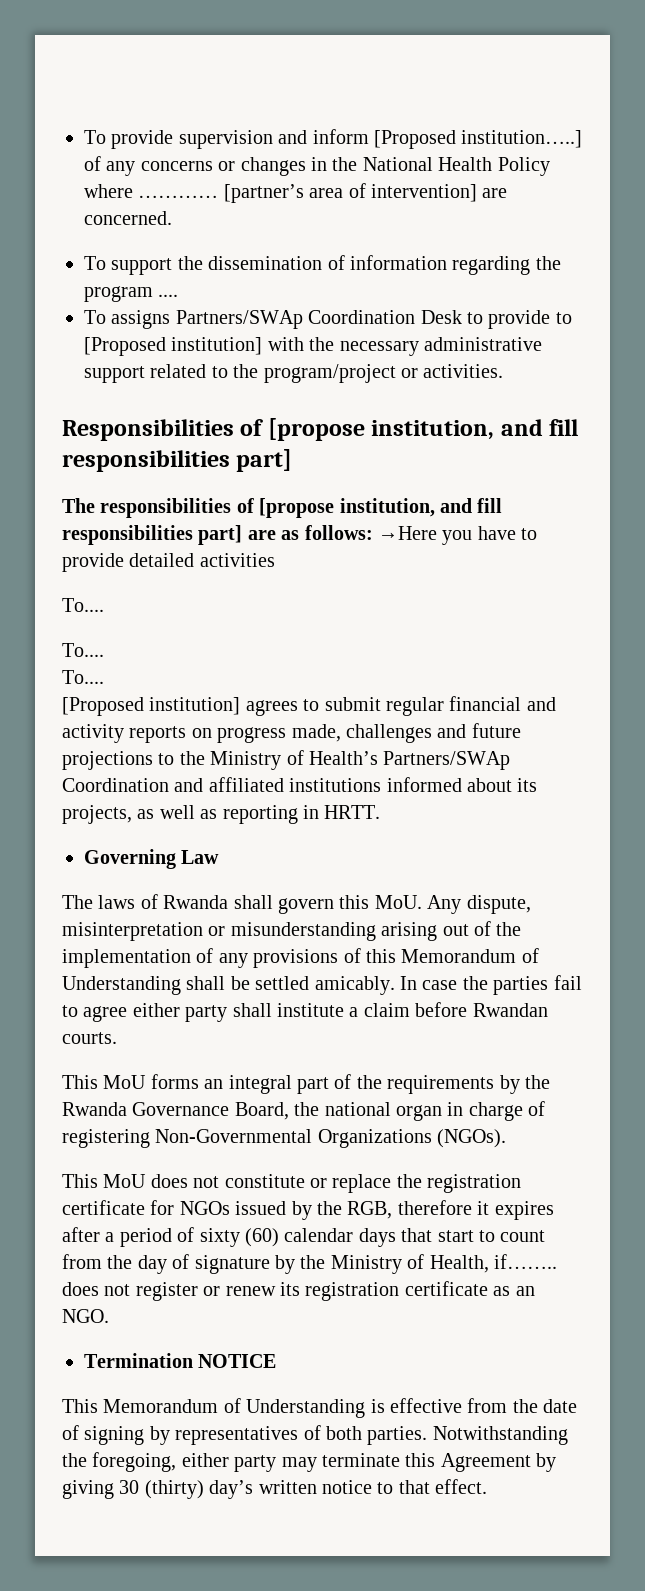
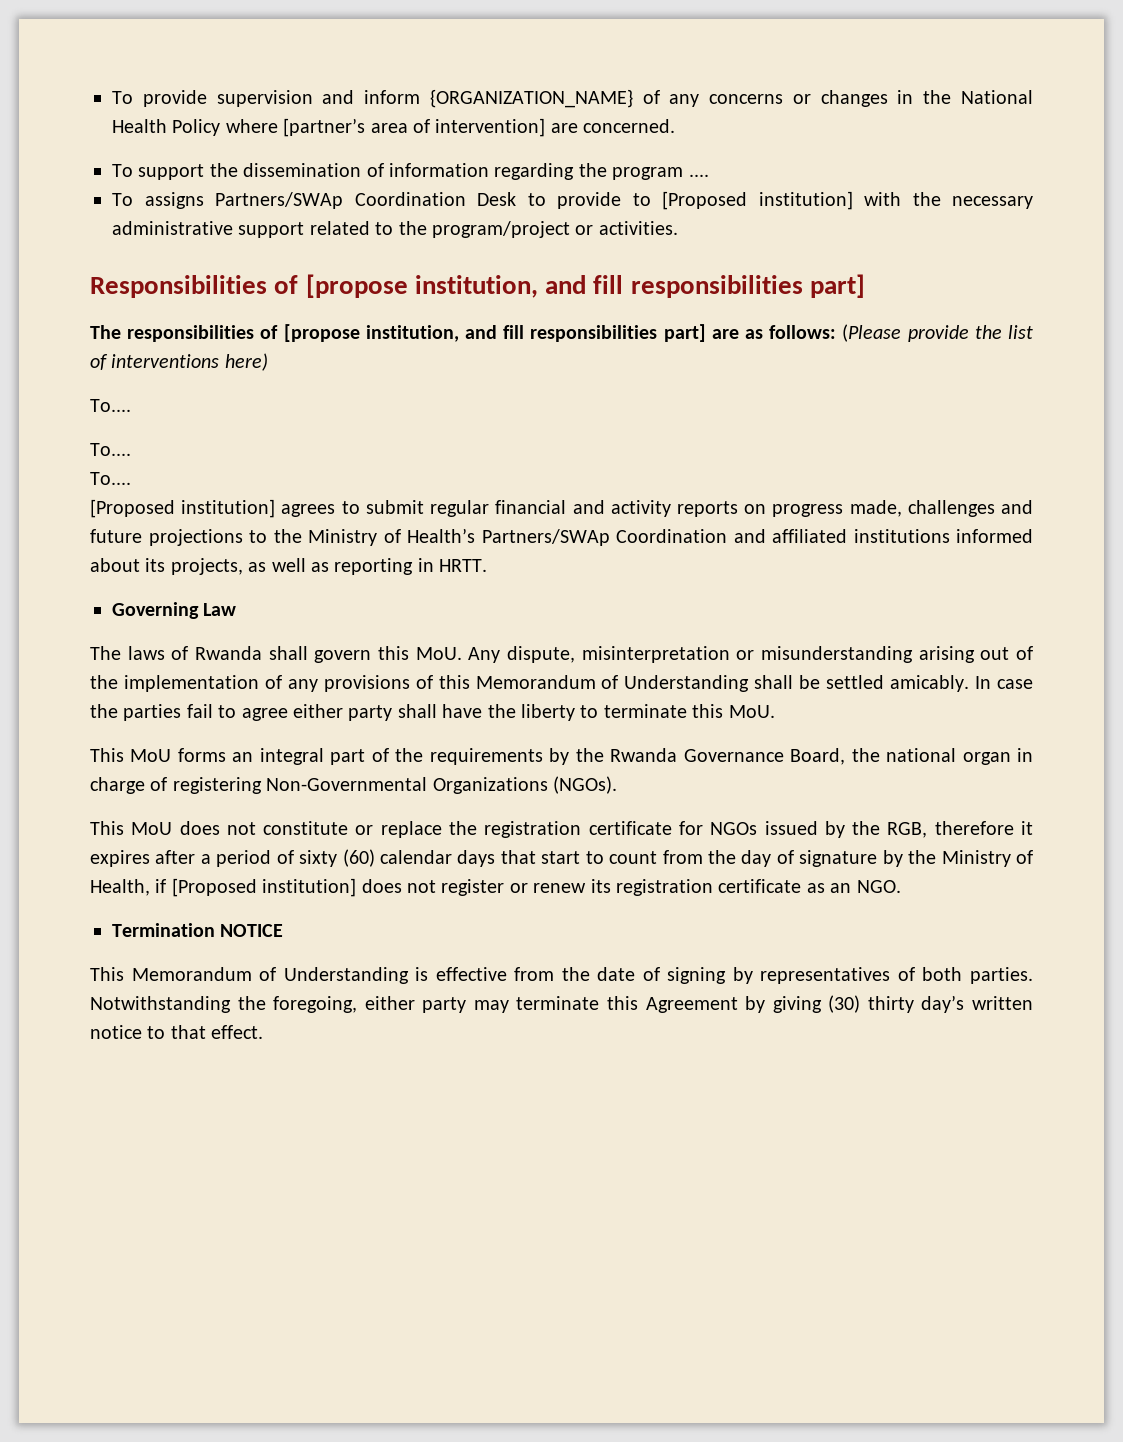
- To provide supervision and inform [Proposed institution…..] of any concerns or changes in the National Health Policy where ………… [partner’s area of intervention] are concerned.
+ To provide supervision and inform {ORGANIZATION_NAME} of any concerns or changes in the National Health Policy where [partner’s area of intervention] are concerned.
- The responsibilities of [propose institution, and fill responsibilities part] are as follows: →Here you have to provide detailed activities
+ The responsibilities of [propose institution, and fill responsibilities part] are as follows: (Please provide the list of interventions here)
- In case the parties fail to agree either party shall institute a claim before Rwandan courts.
+ In case the parties fail to agree either party shall have the liberty to terminate this MoU.
- This MoU does not constitute or replace the registration certificate for NGOs issued by the RGB, therefore it expires after a period of sixty (60) calendar days that start to count from the day of signature by the Ministry of Health, if…….. does not register or renew its registration certificate as an NGO.
+ This MoU does not constitute or replace the registration certificate for NGOs issued by the RGB, therefore it expires after a period of sixty (60) calendar days that start to count from the day of signature by the Ministry of Health, if [Proposed institution] does not register or renew its registration certificate as an NGO.
- Notwithstanding the foregoing, either party may terminate this Agreement by giving 30 (thirty) day’s written notice to that effect.
+ Notwithstanding the foregoing, either party may terminate this Agreement by giving (30) thirty day’s written notice to that effect.

